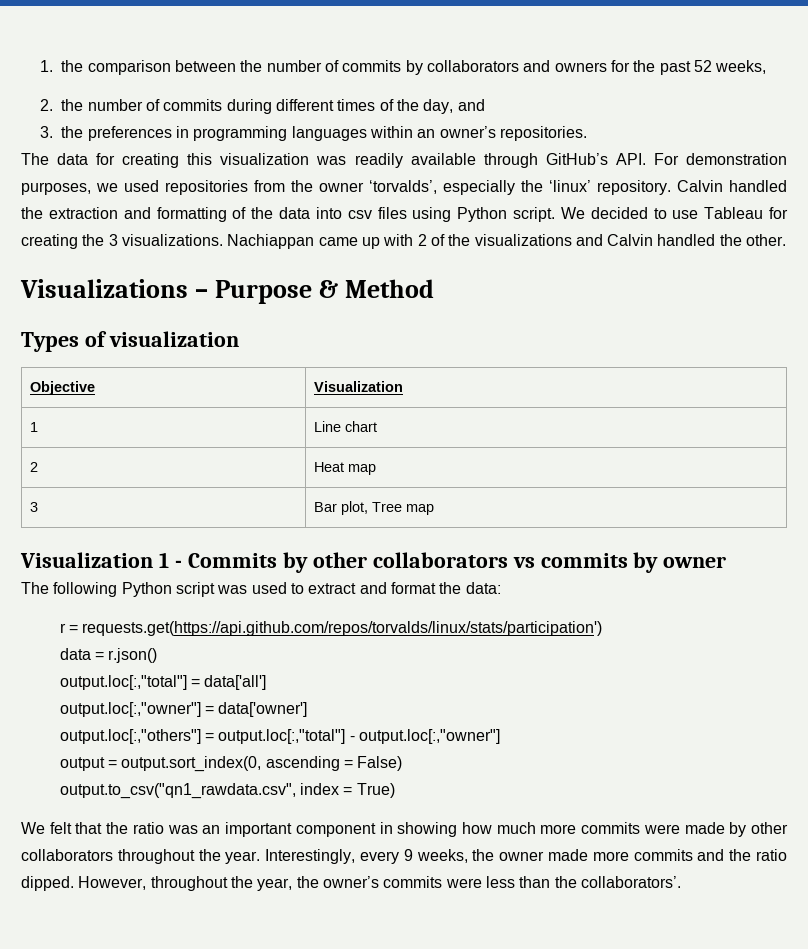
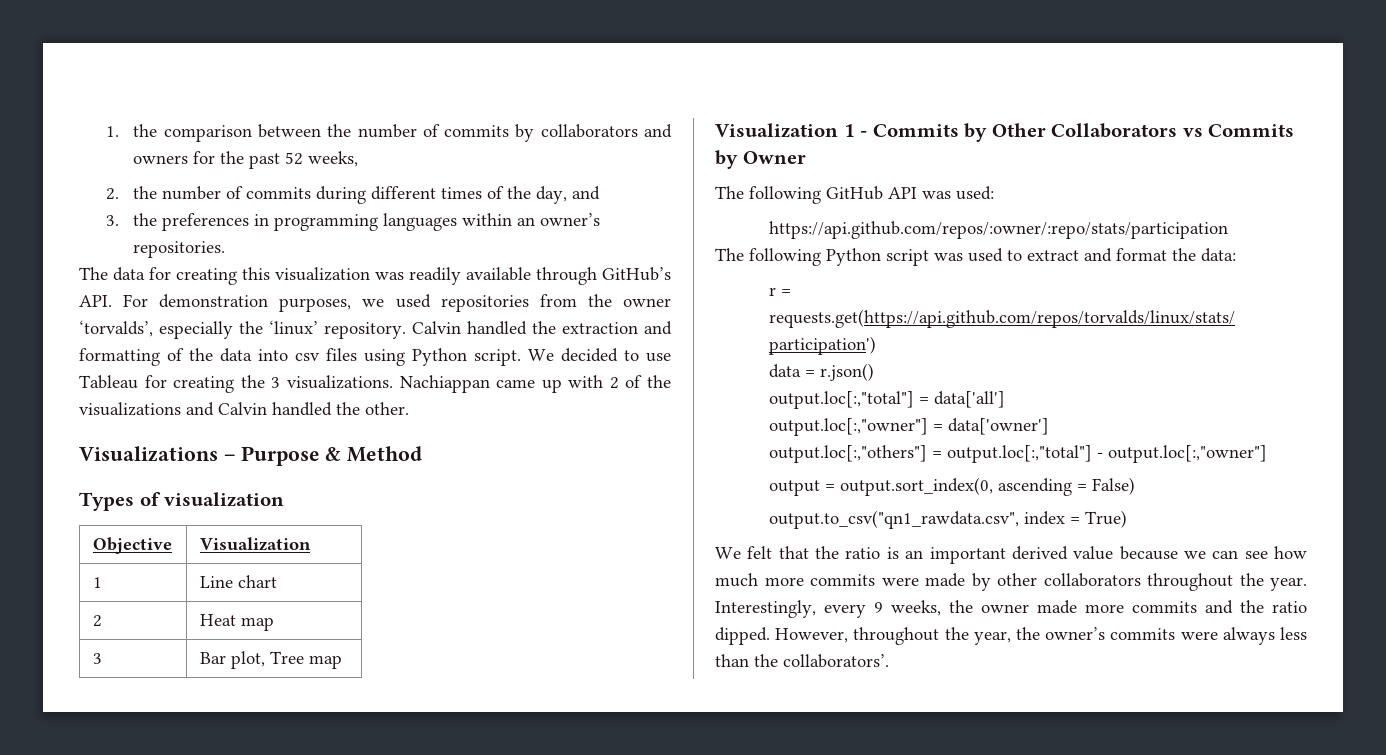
- Visualization 1 - Commits by other collaborators vs commits by owner
+ Visualization 1 - Commits by Other Collaborators vs Commits by Owner
+ The following GitHub API was used:
+ https://api.github.com/repos/:owner/:repo/stats/participation
- We felt that the ratio was an important component in showing how much more commits were made by other collaborators throughout the year.
+ We felt that the ratio is an important derived value because we can see how much more commits were made by other collaborators throughout the year.
- However, throughout the year, the owner’s commits were less than the collaborators’.
+ However, throughout the year, the owner’s commits were always less than the collaborators’.

